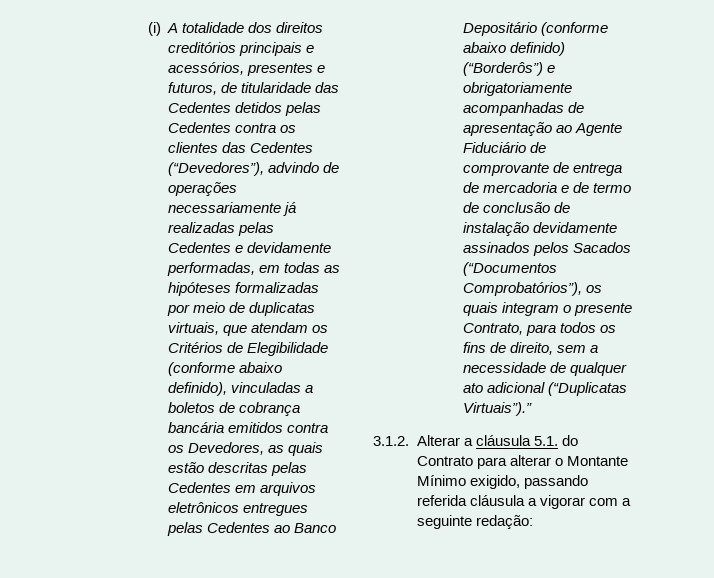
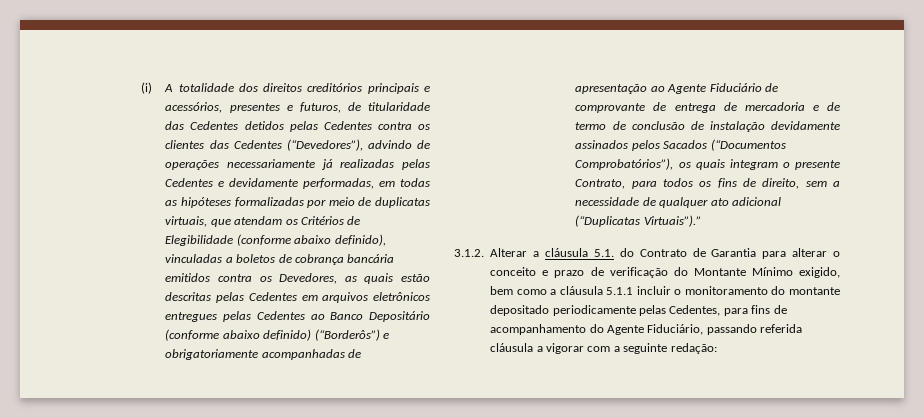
- 3.1.2. Alterar a cláusula 5.1. do Contrato para alterar o Montante Mínimo exigido, passando referida cláusula a vigorar com a seguinte redação:
+ 3.1.2. Alterar a cláusula 5.1. do Contrato de Garantia para alterar o conceito e prazo de verificação do Montante Mínimo exigido, bem como a cláusula 5.1.1 incluir o monitoramento do montante depositado periodicamente pelas Cedentes, para fins de acompanhamento do Agente Fiduciário, passando referida cláusula a vigorar com a seguinte redação:

